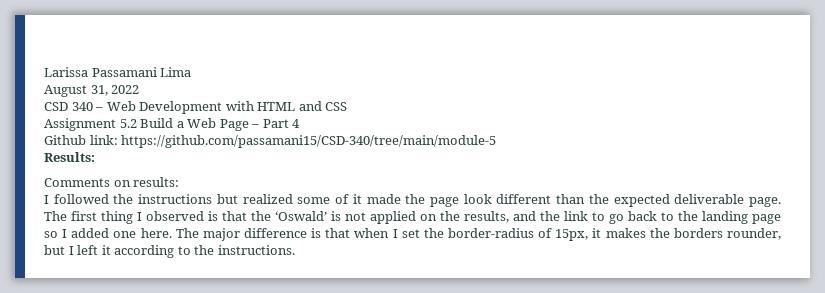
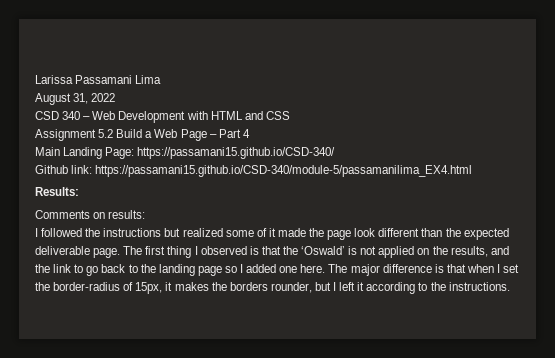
+ Main Landing Page: https://passamani15.github.io/CSD-340/
- Github link: https://github.com/passamani15/CSD-340/tree/main/module-5
+ Github link: https://passamani15.github.io/CSD-340/module-5/passamanilima_EX4.html

